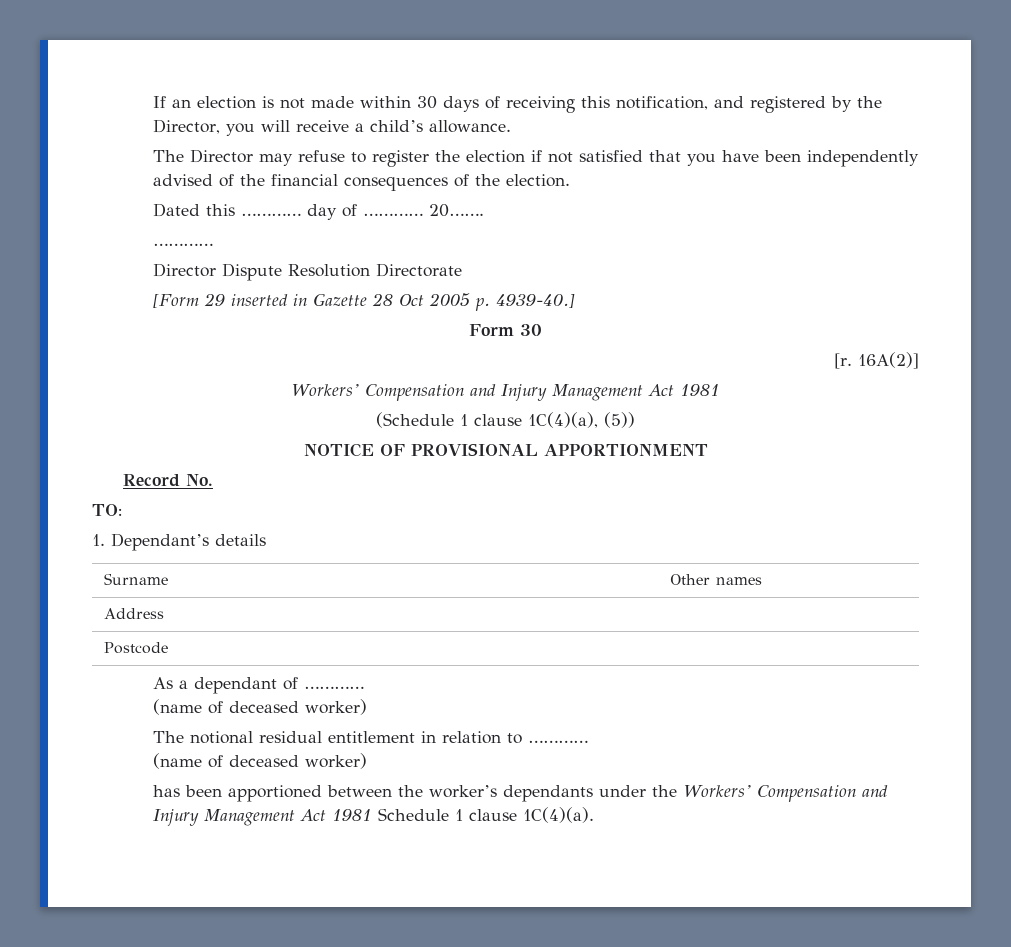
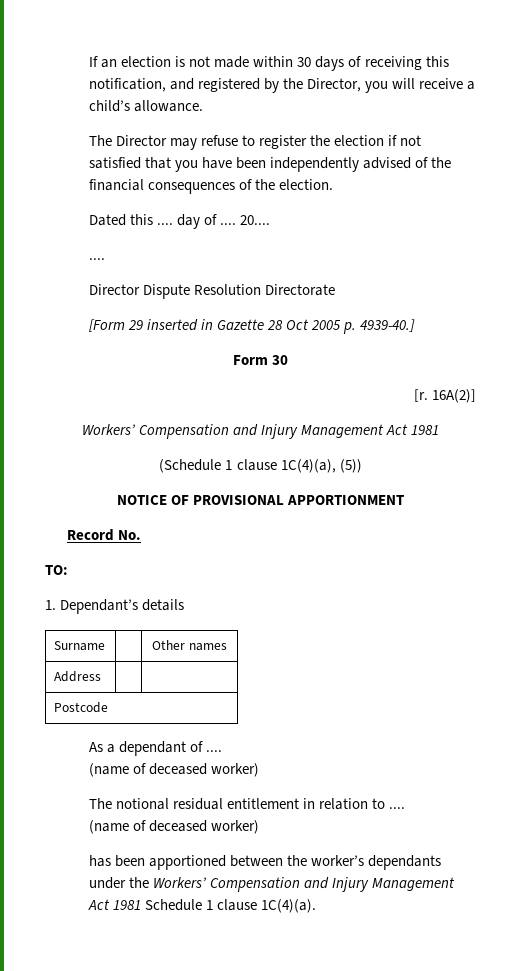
- Dated this ………… day of ………… 20…….
- …………
+ Dated this .... day of .... 20....
+ ....
- As a dependant of …………
+ As a dependant of ....
- The notional residual entitlement in relation to …………
+ The notional residual entitlement in relation to ....

